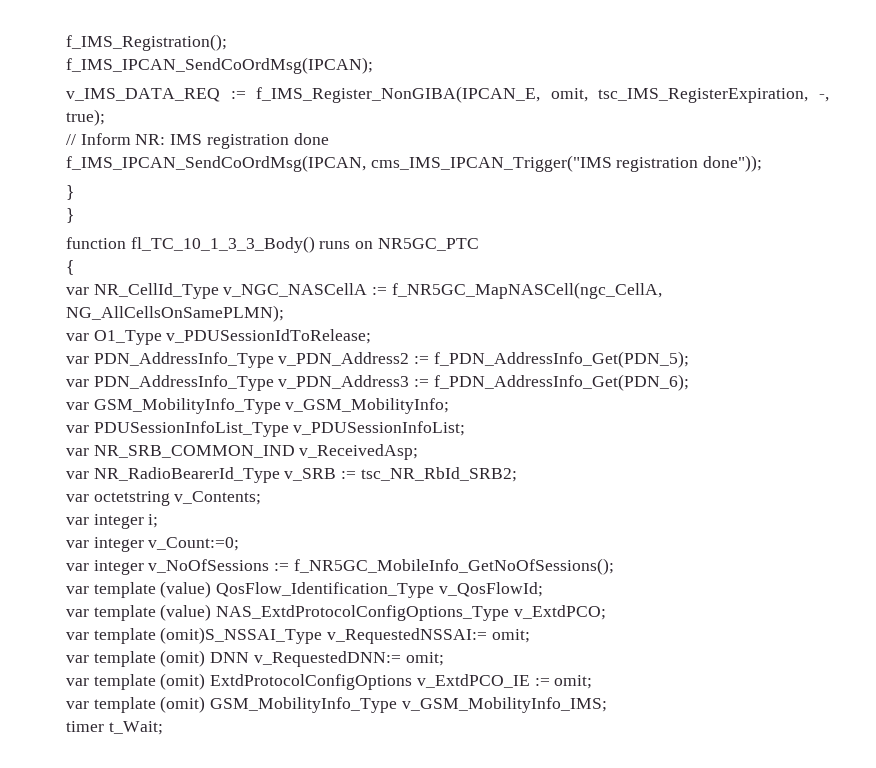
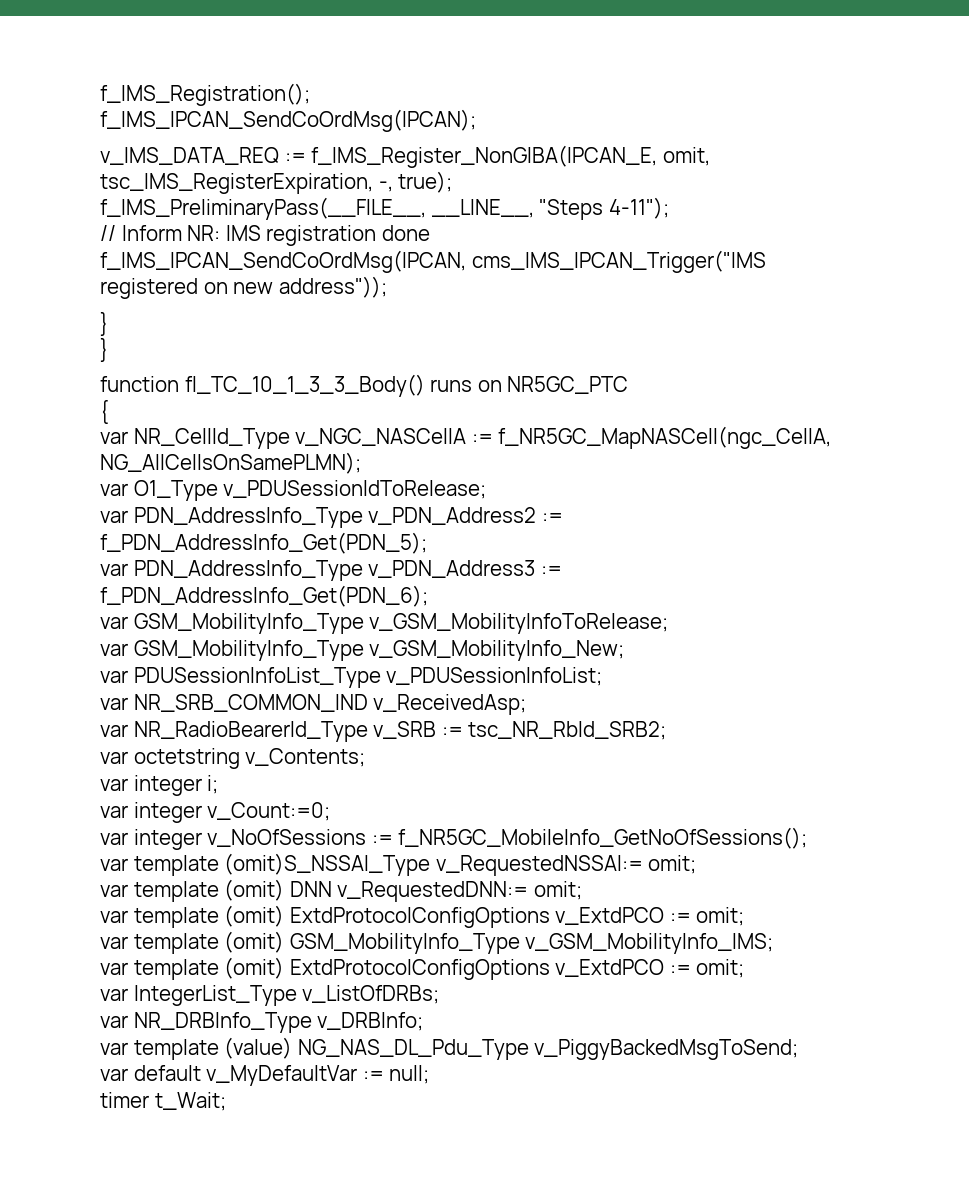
+ f_IMS_PreliminaryPass(__FILE__, __LINE__, "Steps 4-11");
- f_IMS_IPCAN_SendCoOrdMsg(IPCAN, cms_IMS_IPCAN_Trigger("IMS registration done"));
+ f_IMS_IPCAN_SendCoOrdMsg(IPCAN, cms_IMS_IPCAN_Trigger("IMS registered on new address"));
- var GSM_MobilityInfo_Type v_GSM_MobilityInfo;
+ var GSM_MobilityInfo_Type v_GSM_MobilityInfoToRelease;
+ var GSM_MobilityInfo_Type v_GSM_MobilityInfo_New;
- var template (value) QosFlow_Identification_Type v_QosFlowId;
- var template (value) NAS_ExtdProtocolConfigOptions_Type v_ExtdPCO;
  var template (omit) DNN v_RequestedDNN:= omit;
- var template (omit) ExtdProtocolConfigOptions v_ExtdPCO_IE := omit;
+ var template (omit) ExtdProtocolConfigOptions v_ExtdPCO := omit;
  var template (omit) GSM_MobilityInfo_Type v_GSM_MobilityInfo_IMS;
+ var template (omit) ExtdProtocolConfigOptions v_ExtdPCO := omit;
+ var IntegerList_Type v_ListOfDRBs;
+ var NR_DRBInfo_Type v_DRBInfo;
+ var template (value) NG_NAS_DL_Pdu_Type v_PiggyBackedMsgToSend;
+ var default v_MyDefaultVar := null;

